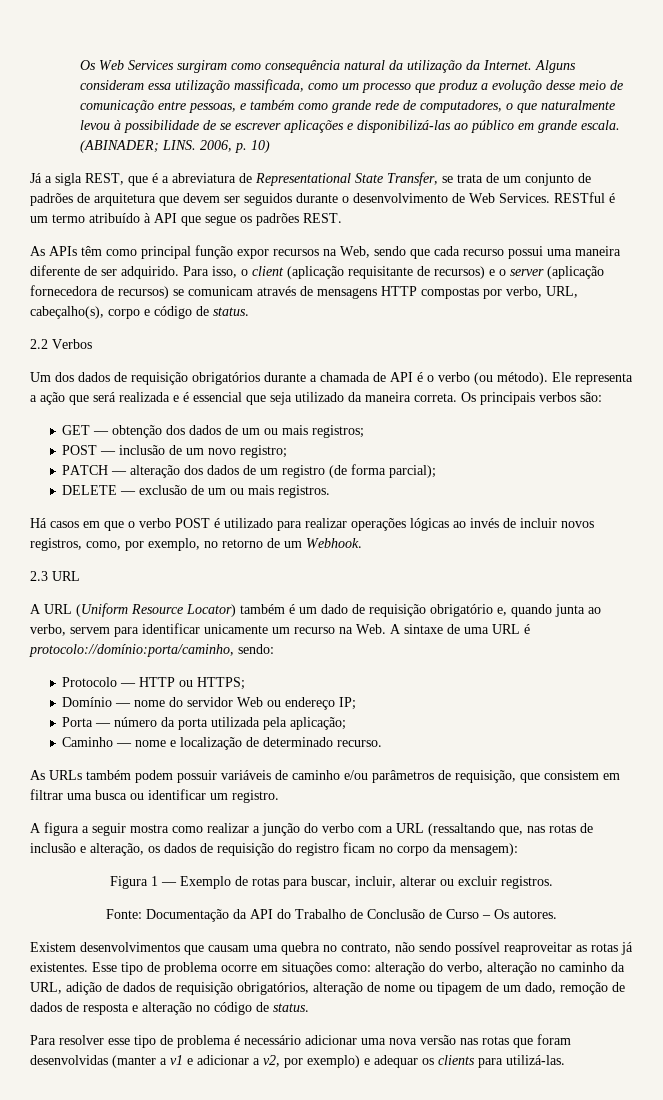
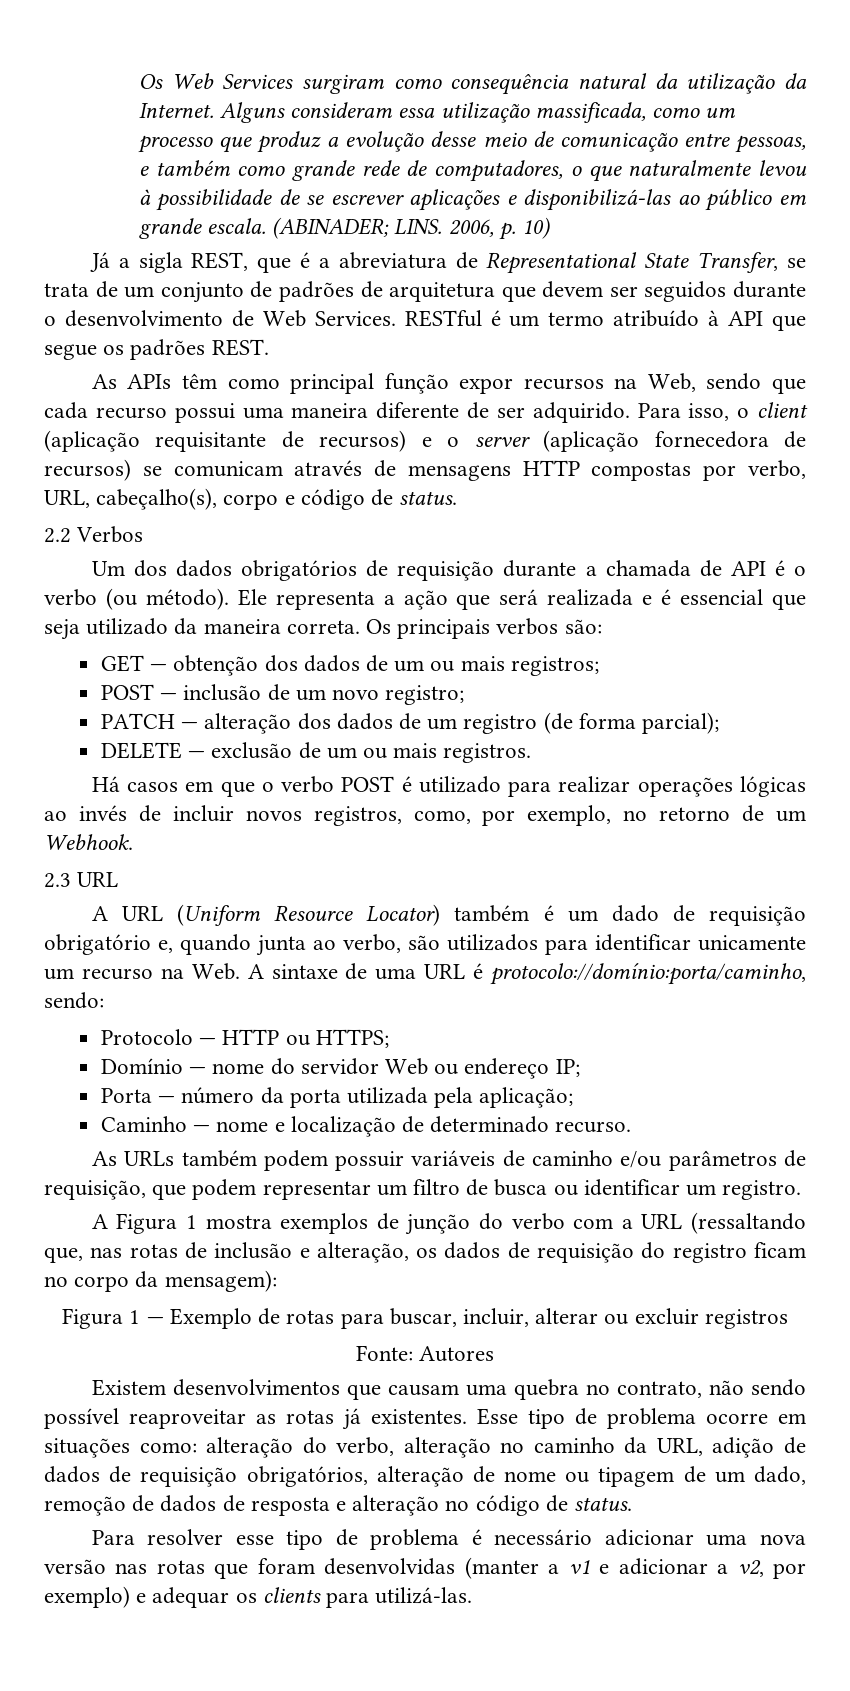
- Um dos dados de requisição obrigatórios durante a chamada de API é o verbo (ou método).
+ Um dos dados obrigatórios de requisição durante a chamada de API é o verbo (ou método).
- A URL (Uniform Resource Locator) também é um dado de requisição obrigatório e, quando junta ao verbo, servem para identificar unicamente um recurso na Web. A sintaxe de uma URL é protocolo://domínio:porta/caminho, sendo:
+ A URL (Uniform Resource Locator) também é um dado de requisição obrigatório e, quando junta ao verbo, são utilizados para identificar unicamente um recurso na Web. A sintaxe de uma URL é protocolo://domínio:porta/caminho, sendo:
- As URLs também podem possuir variáveis de caminho e/ou parâmetros de requisição, que consistem em filtrar uma busca ou identificar um registro.
+ As URLs também podem possuir variáveis de caminho e/ou parâmetros de requisição, que podem representar um filtro de busca ou identificar um registro.
- A figura a seguir mostra como realizar a junção do verbo com a URL (ressaltando que, nas rotas de inclusão e alteração, os dados de requisição do registro ficam no corpo da mensagem):
+ A Figura 1 mostra exemplos de junção do verbo com a URL (ressaltando que, nas rotas de inclusão e alteração, os dados de requisição do registro ficam no corpo da mensagem):
- Figura 1 — Exemplo de rotas para buscar, incluir, alterar ou excluir registros.
+ Figura 1 — Exemplo de rotas para buscar, incluir, alterar ou excluir registros
- Fonte: Documentação da API do Trabalho de Conclusão de Curso – Os autores.
+ Fonte: Autores

